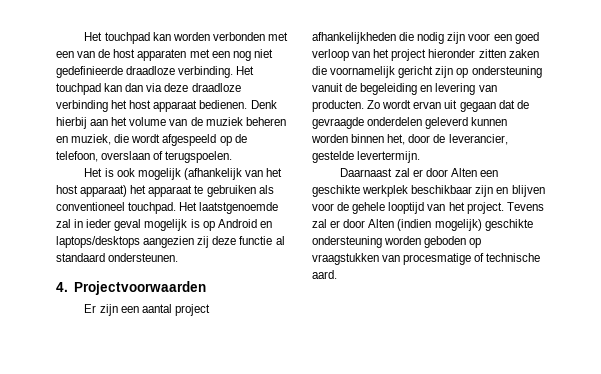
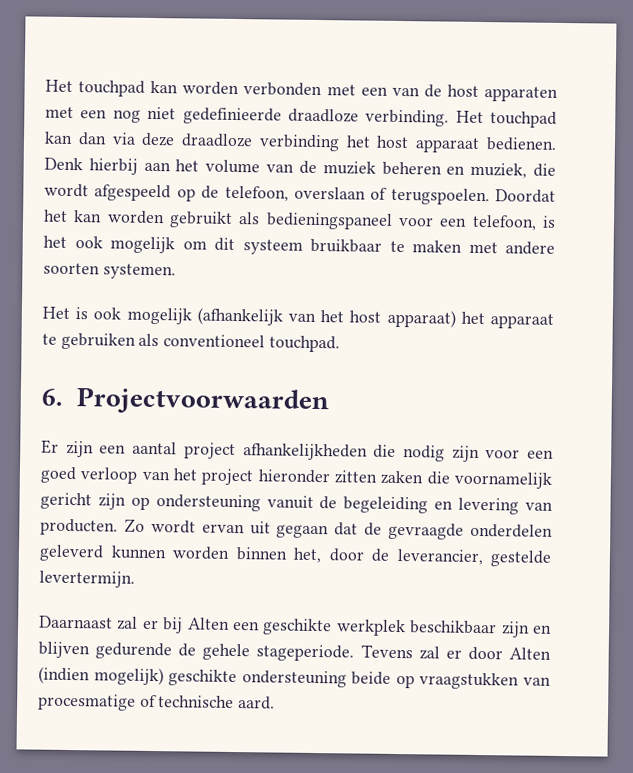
+ Doordat het kan worden gebruikt als bedieningspaneel voor een telefoon, is het ook mogelijk om dit systeem bruikbaar te maken met andere soorten systemen.
- Het is ook mogelijk (afhankelijk van het host apparaat) het apparaat te gebruiken als conventioneel touchpad. Het laatstgenoemde zal in ieder geval mogelijk is op Android en laptops/desktops aangezien zij deze functie al standaard ondersteunen.
- 4. Projectvoorwaarden
+ Het is ook mogelijk (afhankelijk van het host apparaat) het apparaat te gebruiken als conventioneel touchpad.
+ 6. Projectvoorwaarden
- Daarnaast zal er door Alten een geschikte werkplek beschikbaar zijn en blijven voor de gehele looptijd van het project.
+ Daarnaast zal er bij Alten een geschikte werkplek beschikbaar zijn en blijven gedurende de gehele stageperiode.
- Tevens zal er door Alten (indien mogelijk) geschikte ondersteuning worden geboden op vraagstukken van procesmatige of technische aard.
+ Tevens zal er door Alten (indien mogelijk) geschikte ondersteuning beide op vraagstukken van procesmatige of technische aard.

